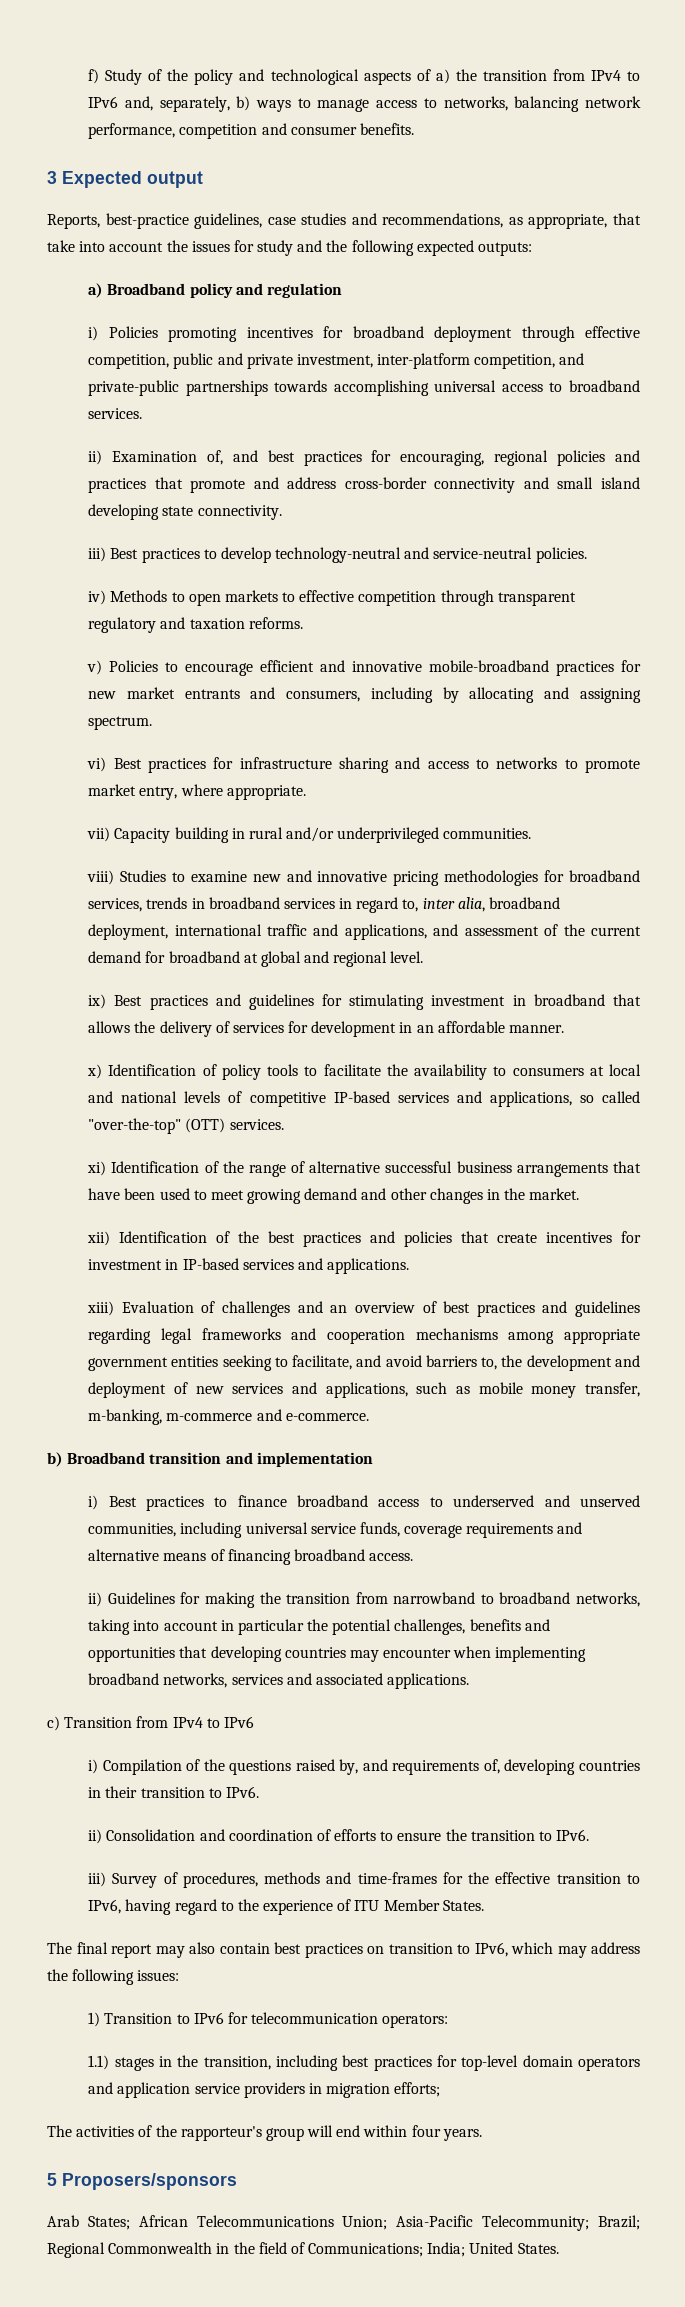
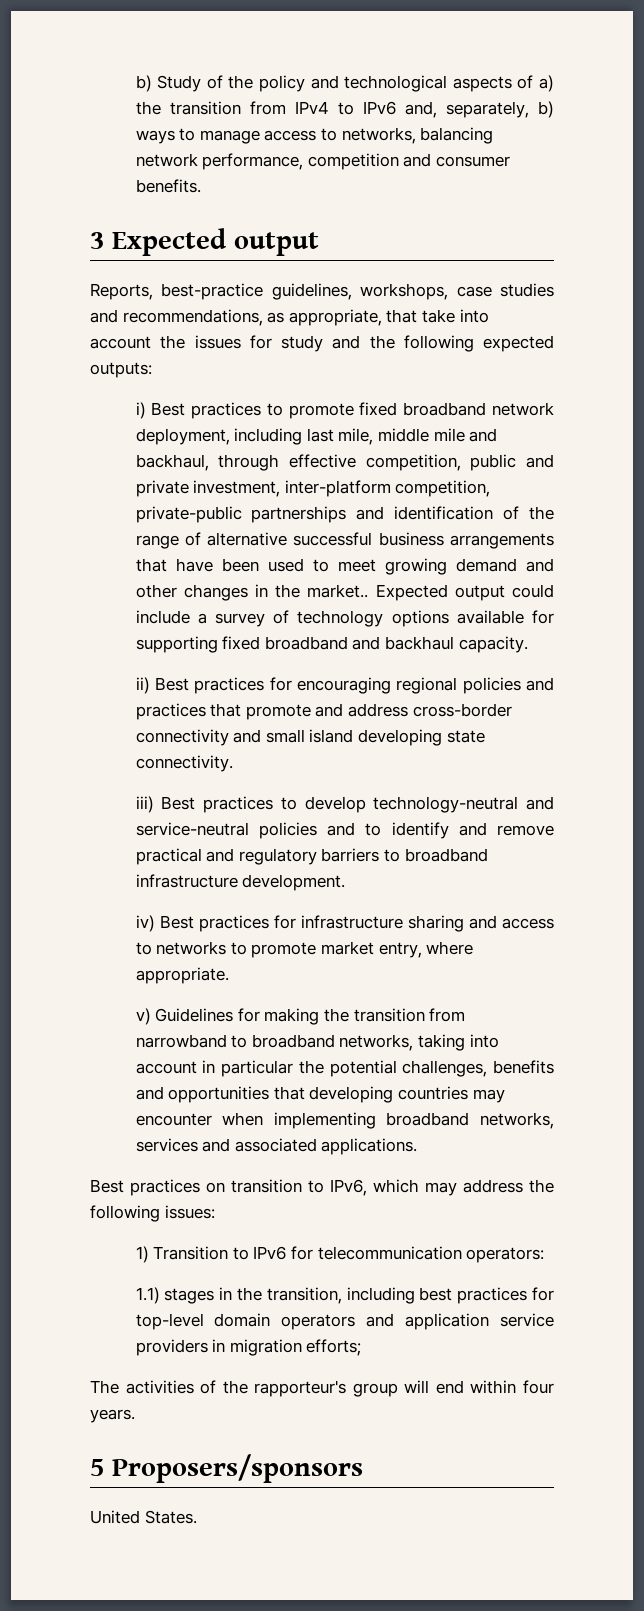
- f) Study of the policy and technological aspects of a) the transition from IPv4 to IPv6 and, separately, b) ways to manage access to networks, balancing network performance, competition and consumer benefits.
+ b) Study of the policy and technological aspects of a) the transition from IPv4 to IPv6 and, separately, b) ways to manage access to networks, balancing network performance, competition and consumer benefits.
- Reports, best-practice guidelines, case studies and recommendations, as appropriate, that take into account the issues for study and the following expected outputs:
+ Reports, best-practice guidelines, workshops, case studies and recommendations, as appropriate, that take into account the issues for study and the following expected outputs:
- a) Broadband policy and regulation
- i) Policies promoting incentives for broadband deployment through effective competition, public and private investment, inter-platform competition, and private-public partnerships towards accomplishing universal access to broadband services.
- ii) Examination of, and best practices for encouraging, regional policies and practices that promote and address cross-border connectivity and small island developing state connectivity.
+ i) Best practices to promote fixed broadband network deployment, including last mile, middle mile and backhaul, through effective competition, public and private investment, inter-platform competition, private-public partnerships and identification of the range of alternative successful business arrangements that have been used to meet growing demand and other changes in the market.. Expected output could include a survey of technology options available for supporting fixed broadband and backhaul capacity.
+ ii) Best practices for encouraging regional policies and practices that promote and address cross-border connectivity and small island developing state connectivity.
- iii) Best practices to develop technology-neutral and service-neutral policies.
- iv) Methods to open markets to effective competition through transparent regulatory and taxation reforms.
- v) Policies to encourage efficient and innovative mobile-broadband practices for new market entrants and consumers, including by allocating and assigning spectrum.
- vi) Best practices for infrastructure sharing and access to networks to promote market entry, where appropriate.
+ iii) Best practices to develop technology-neutral and service-neutral policies and to identify and remove practical and regulatory barriers to broadband infrastructure development.
+ iv) Best practices for infrastructure sharing and access to networks to promote market entry, where appropriate.
- vii) Capacity building in rural and/or underprivileged communities.
- viii) Studies to examine new and innovative pricing methodologies for broadband services, trends in broadband services in regard to, inter alia, broadband deployment, international traffic and applications, and assessment of the current demand for broadband at global and regional level.
- ix) Best practices and guidelines for stimulating investment in broadband that allows the delivery of services for development in an affordable manner.
- x) Identification of policy tools to facilitate the availability to consumers at local and national levels of competitive IP-based services and applications, so called "over-the-top" (OTT) services.
- xi) Identification of the range of alternative successful business arrangements that have been used to meet growing demand and other changes in the market.
- xii) Identification of the best practices and policies that create incentives for investment in IP-based services and applications.
- xiii) Evaluation of challenges and an overview of best practices and guidelines regarding legal frameworks and cooperation mechanisms among appropriate government entities seeking to facilitate, and avoid barriers to, the development and deployment of new services and applications, such as mobile money transfer, m-banking, m-commerce and e-commerce.
- b) Broadband transition and implementation
- i) Best practices to finance broadband access to underserved and unserved communities, including universal service funds, coverage requirements and alternative means of financing broadband access.
- ii) Guidelines for making the transition from narrowband to broadband networks, taking into account in particular the potential challenges, benefits and opportunities that developing countries may encounter when implementing broadband networks, services and associated applications.
+ v) Guidelines for making the transition from narrowband to broadband networks, taking into account in particular the potential challenges, benefits and opportunities that developing countries may encounter when implementing broadband networks, services and associated applications.
- c) Transition from IPv4 to IPv6
- i) Compilation of the questions raised by, and requirements of, developing countries in their transition to IPv6.
- ii) Consolidation and coordination of efforts to ensure the transition to IPv6.
- iii) Survey of procedures, methods and time-frames for the effective transition to IPv6, having regard to the experience of ITU Member States.
- The final report may also contain best practices on transition to IPv6, which may address the following issues:
+ Best practices on transition to IPv6, which may address the following issues:
- Arab States; African Telecommunications Union; Asia-Pacific Telecommunity; Brazil; Regional Commonwealth in the field of Communications; India; United States.
+ United States.

